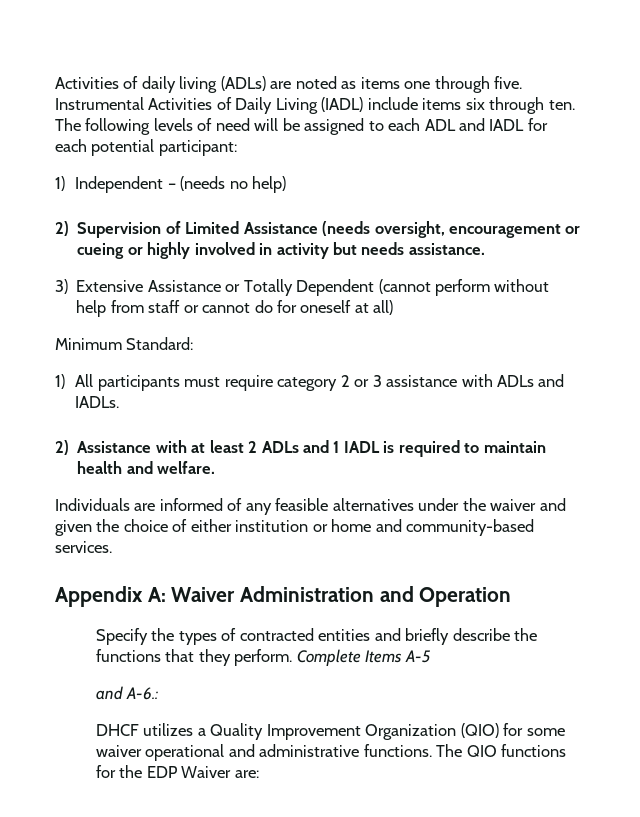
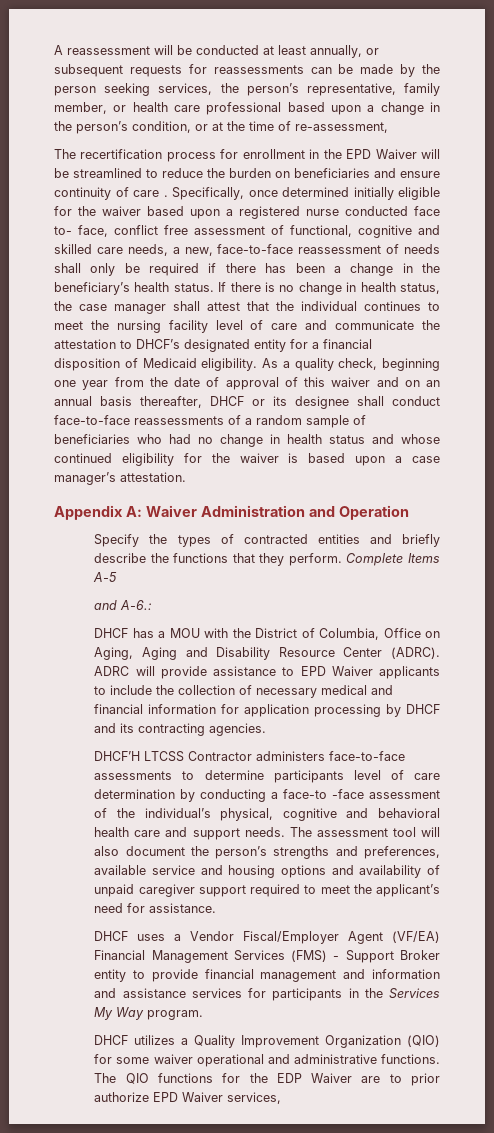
- Activities of daily living (ADLs) are noted as items one through five. Instrumental Activities of Daily Living (IADL) include items six through ten. The following levels of need will be assigned to each ADL and IADL for each potential participant:
- 1) Independent – (needs no help)
- 2) Supervision of Limited Assistance (needs oversight, encouragement or cueing or highly involved in activity but needs assistance.
- 3) Extensive Assistance or Totally Dependent (cannot perform without help from staff or cannot do for oneself at all)
- Minimum Standard:
- 1) All participants must require category 2 or 3 assistance with ADLs and IADLs.
- 2) Assistance with at least 2 ADLs and 1 IADL is required to maintain health and welfare.
- Individuals are informed of any feasible alternatives under the waiver and given the choice of either institution or home and community-based services.
+ A reassessment will be conducted at least annually, or subsequent requests for reassessments can be made by the person seeking services, the person’s representative, family member, or health care professional based upon a change in the person’s condition, or at the time of re-assessment,
+ The recertification process for enrollment in the EPD Waiver will be streamlined to reduce the burden on beneficiaries and ensure continuity of care . Specifically, once determined initially eligible for the waiver based upon a registered nurse conducted face to- face, conflict free assessment of functional, cognitive and skilled care needs, a new, face-to-face reassessment of needs shall only be required if there has been a change in the beneficiary’s health status. If there is no change in health status, the case manager shall attest that the individual continues to meet the nursing facility level of care and communicate the attestation to DHCF’s designated entity for a financial disposition of Medicaid eligibility. As a quality check, beginning one year from the date of approval of this waiver and on an annual basis thereafter, DHCF or its designee shall conduct face-to-face reassessments of a random sample of beneficiaries who had no change in health status and whose continued eligibility for the waiver is based upon a case manager’s attestation.
+ DHCF has a MOU with the District of Columbia, Office on Aging, Aging and Disability Resource Center (ADRC). ADRC will provide assistance to EPD Waiver applicants to include the collection of necessary medical and financial information for application processing by DHCF and its contracting agencies.
+ DHCF’H LTCSS Contractor administers face-to-face assessments to determine participants level of care determination by conducting a face-to -face assessment of the individual’s physical, cognitive and behavioral health care and support needs. The assessment tool will also document the person’s strengths and preferences, available service and housing options and availability of unpaid caregiver support required to meet the applicant’s need for assistance.
+ DHCF uses a Vendor Fiscal/Employer Agent (VF/EA) Financial Management Services (FMS) - Support Broker entity to provide financial management and information and assistance services for participants in the Services My Way program.
- The QIO functions for the EDP Waiver are:
+ The QIO functions for the EDP Waiver are to prior authorize EPD Waiver services,

